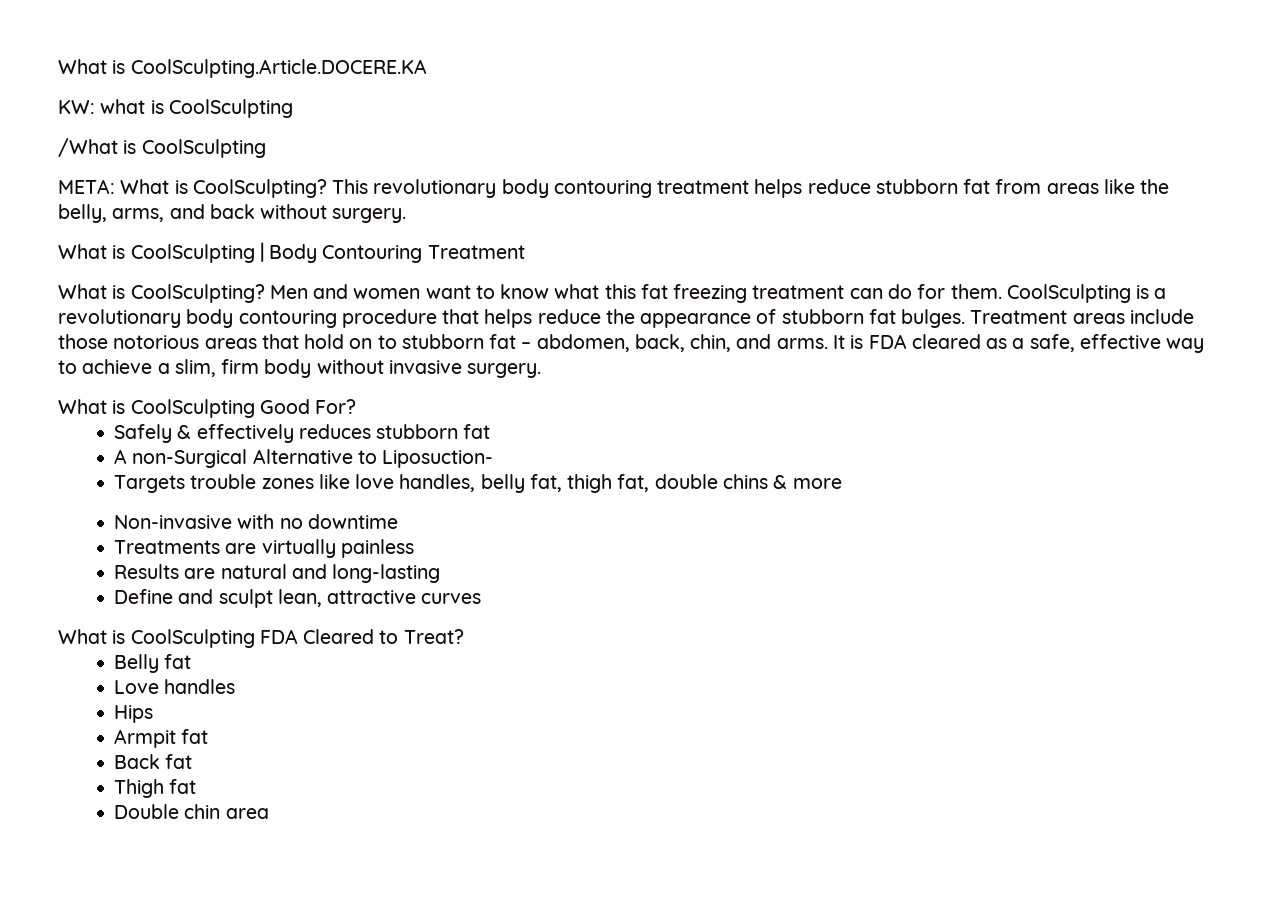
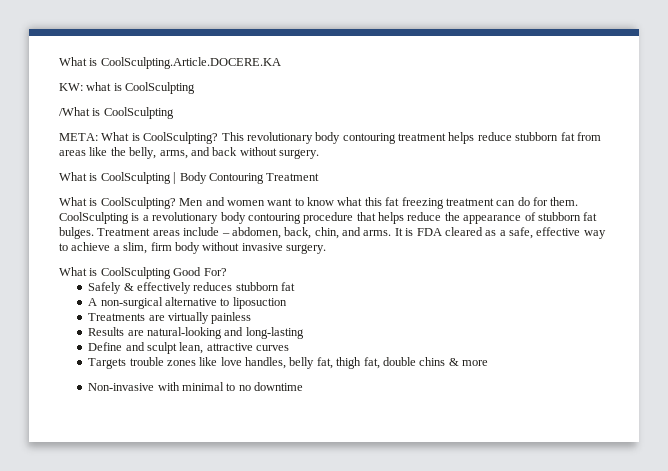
- Treatment areas include those notorious areas that hold on to stubborn fat – abdomen, back, chin, and arms.
+ Treatment areas include – abdomen, back, chin, and arms.
- A non-Surgical Alternative to Liposuction-
+ A non-surgical alternative to liposuction
+ Treatments are virtually painless
+ Results are natural-looking and long-lasting
+ Define and sculpt lean, attractive curves
- Non-invasive with no downtime
+ Non-invasive with minimal to no downtime
- Treatments are virtually painless
- Results are natural and long-lasting
- Define and sculpt lean, attractive curves
- What is CoolSculpting FDA Cleared to Treat?
- Belly fat
- Love handles
- Hips
- Armpit fat
- Back fat
- Thigh fat
- Double chin area

